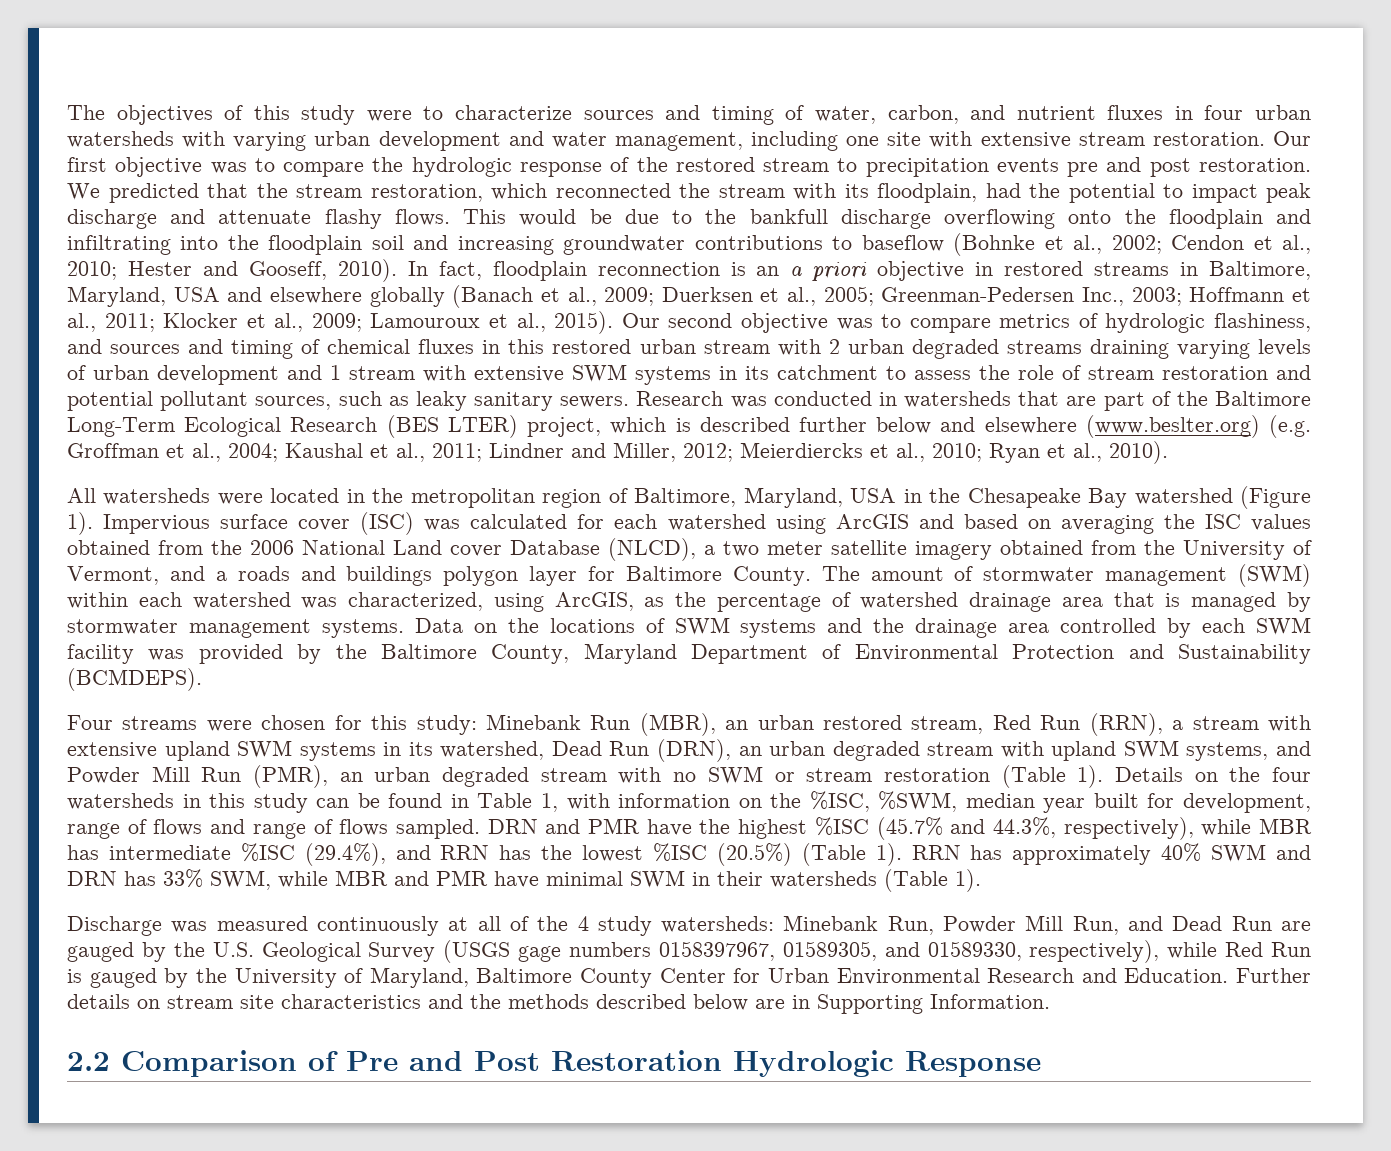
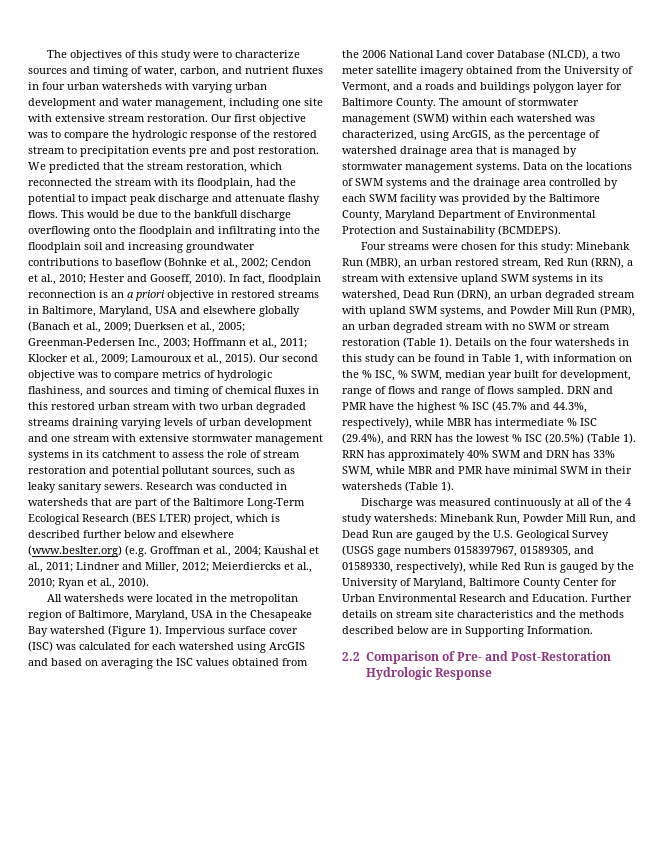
- Our second objective was to compare metrics of hydrologic flashiness, and sources and timing of chemical fluxes in this restored urban stream with 2 urban degraded streams draining varying levels of urban development and 1 stream with extensive SWM systems in its catchment to assess the role of stream restoration and potential pollutant sources, such as leaky sanitary sewers.
+ Our second objective was to compare metrics of hydrologic flashiness, and sources and timing of chemical fluxes in this restored urban stream with two urban degraded streams draining varying levels of urban development and one stream with extensive stormwater management systems in its catchment to assess the role of stream restoration and potential pollutant sources, such as leaky sanitary sewers.
- Details on the four watersheds in this study can be found in Table 1, with information on the %ISC, %SWM, median year built for development, range of flows and range of flows sampled.
+ Details on the four watersheds in this study can be found in Table 1, with information on the % ISC, % SWM, median year built for development, range of flows and range of flows sampled.
- DRN and PMR have the highest %ISC (45.7% and 44.3%, respectively), while MBR has intermediate %ISC (29.4%), and RRN has the lowest %ISC (20.5%) (Table 1).
+ DRN and PMR have the highest % ISC (45.7% and 44.3%, respectively), while MBR has intermediate % ISC (29.4%), and RRN has the lowest % ISC (20.5%) (Table 1).
- 2.2 Comparison of Pre and Post Restoration Hydrologic Response
+ 2.2 Comparison of Pre- and Post-Restoration Hydrologic Response

